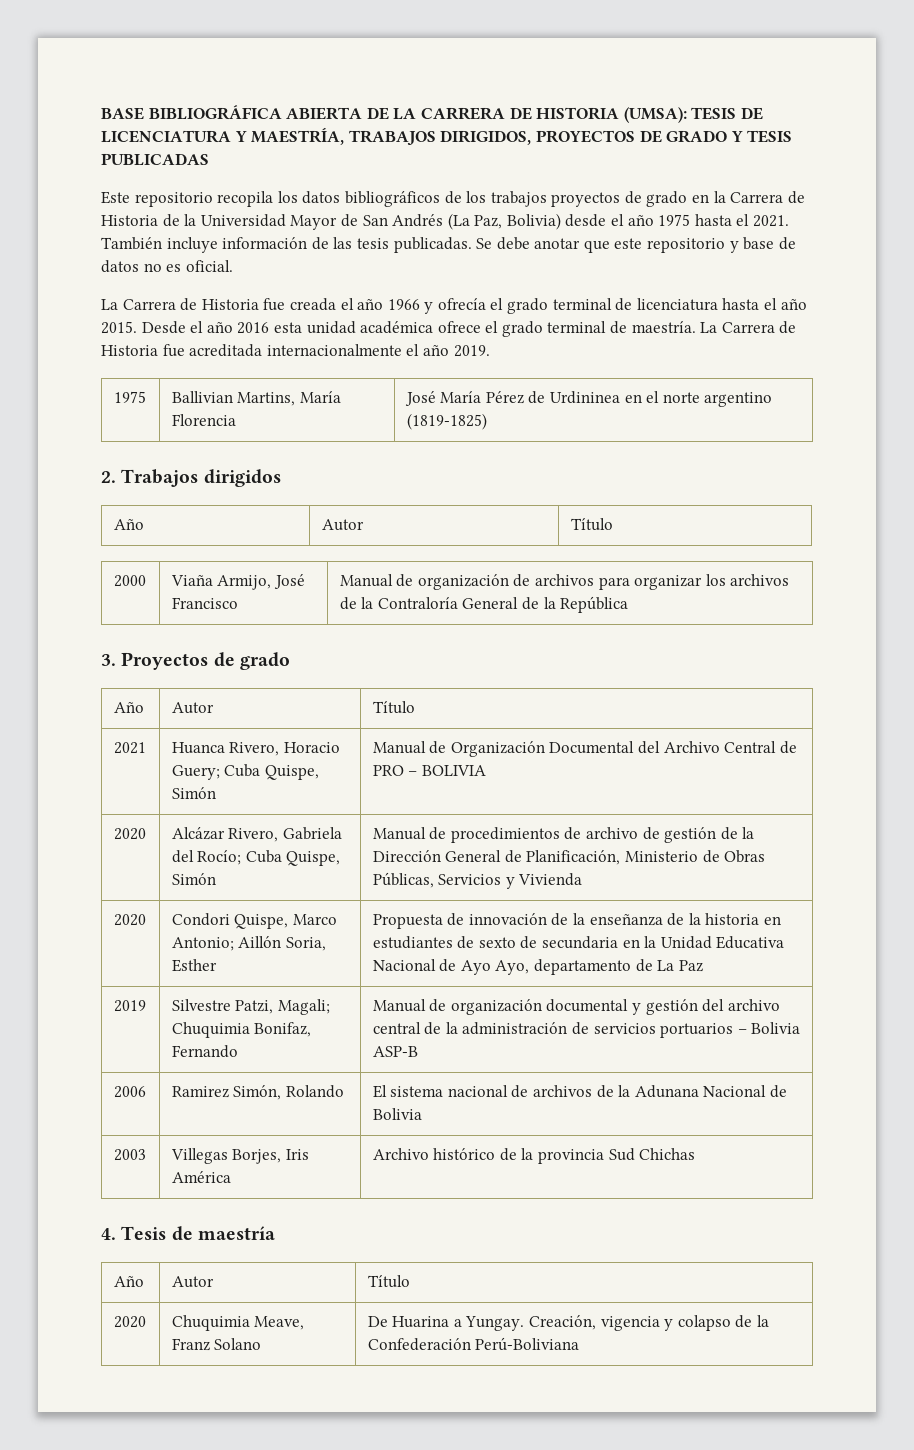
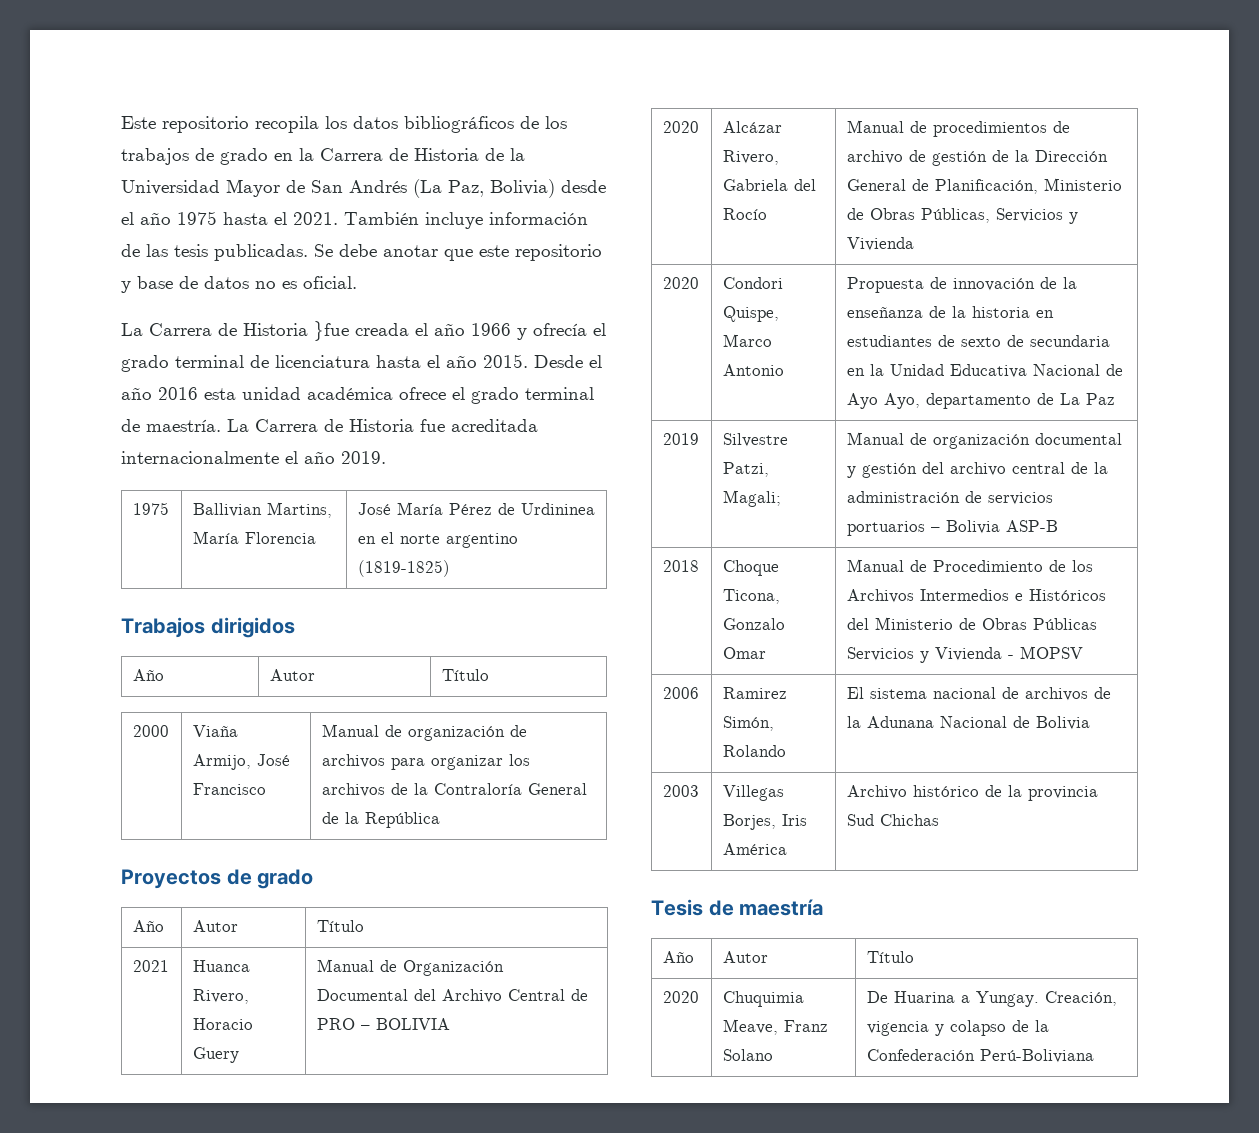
- BASE BIBLIOGRÁFICA ABIERTA DE LA CARRERA DE HISTORIA (UMSA): TESIS DE LICENCIATURA Y MAESTRÍA, TRABAJOS DIRIGIDOS, PROYECTOS DE GRADO Y TESIS PUBLICADAS
- Este repositorio recopila los datos bibliográficos de los trabajos proyectos de grado en la Carrera de Historia de la Universidad Mayor de San Andrés (La Paz, Bolivia) desde el año 1975 hasta el 2021.
+ Este repositorio recopila los datos bibliográficos de los trabajos de grado en la Carrera de Historia de la Universidad Mayor de San Andrés (La Paz, Bolivia) desde el año 1975 hasta el 2021.
- La Carrera de Historia fue creada el año 1966 y ofrecía el grado terminal de licenciatura hasta el año 2015.
+ La Carrera de Historia }fue creada el año 1966 y ofrecía el grado terminal de licenciatura hasta el año 2015.
- 2. Trabajos dirigidos
+ Trabajos dirigidos
- 3. Proyectos de grado
+ Proyectos de grado
- 2021 | Huanca Rivero, Horacio Guery; Cuba Quispe, Simón | Manual de Organización Documental del Archivo Central de PRO – BOLIVIA
+ 2021 | Huanca Rivero, Horacio Guery | Manual de Organización Documental del Archivo Central de PRO – BOLIVIA
- 2020 | Alcázar Rivero, Gabriela del Rocío; Cuba Quispe, Simón | Manual de procedimientos de archivo de gestión de la Dirección General de Planificación, Ministerio de Obras Públicas, Servicios y Vivienda
+ 2020 | Alcázar Rivero, Gabriela del Rocío | Manual de procedimientos de archivo de gestión de la Dirección General de Planificación, Ministerio de Obras Públicas, Servicios y Vivienda
- 2020 | Condori Quispe, Marco Antonio; Aillón Soria, Esther | Propuesta de innovación de la enseñanza de la historia en estudiantes de sexto de secundaria en la Unidad Educativa Nacional de Ayo Ayo, departamento de La Paz
+ 2020 | Condori Quispe, Marco Antonio | Propuesta de innovación de la enseñanza de la historia en estudiantes de sexto de secundaria en la Unidad Educativa Nacional de Ayo Ayo, departamento de La Paz
- 2019 | Silvestre Patzi, Magali; Chuquimia Bonifaz, Fernando | Manual de organización documental y gestión del archivo central de la administración de servicios portuarios – Bolivia ASP-B
+ 2019 | Silvestre Patzi, Magali; | Manual de organización documental y gestión del archivo central de la administración de servicios portuarios – Bolivia ASP-B
+ 2018 | Choque Ticona, Gonzalo Omar | Manual de Procedimiento de los Archivos Intermedios e Históricos del Ministerio de Obras Públicas Servicios y Vivienda - MOPSV
- 4. Tesis de maestría
+ Tesis de maestría

